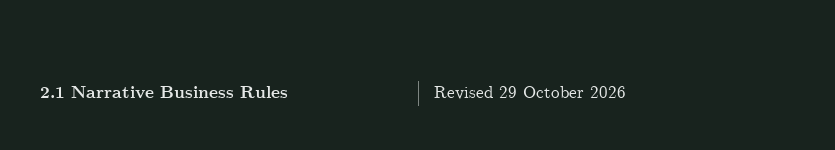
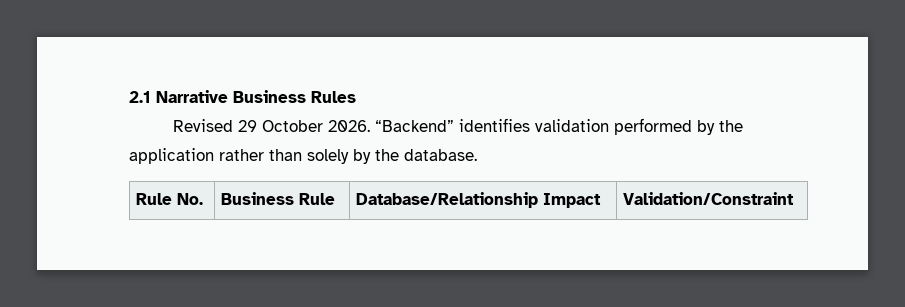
- Revised 29 October 2026
+ Revised 29 October 2026. “Backend” identifies validation performed by the application rather than solely by the database.
+ Rule No. | Business Rule | Database/Relationship Impact | Validation/Constraint

